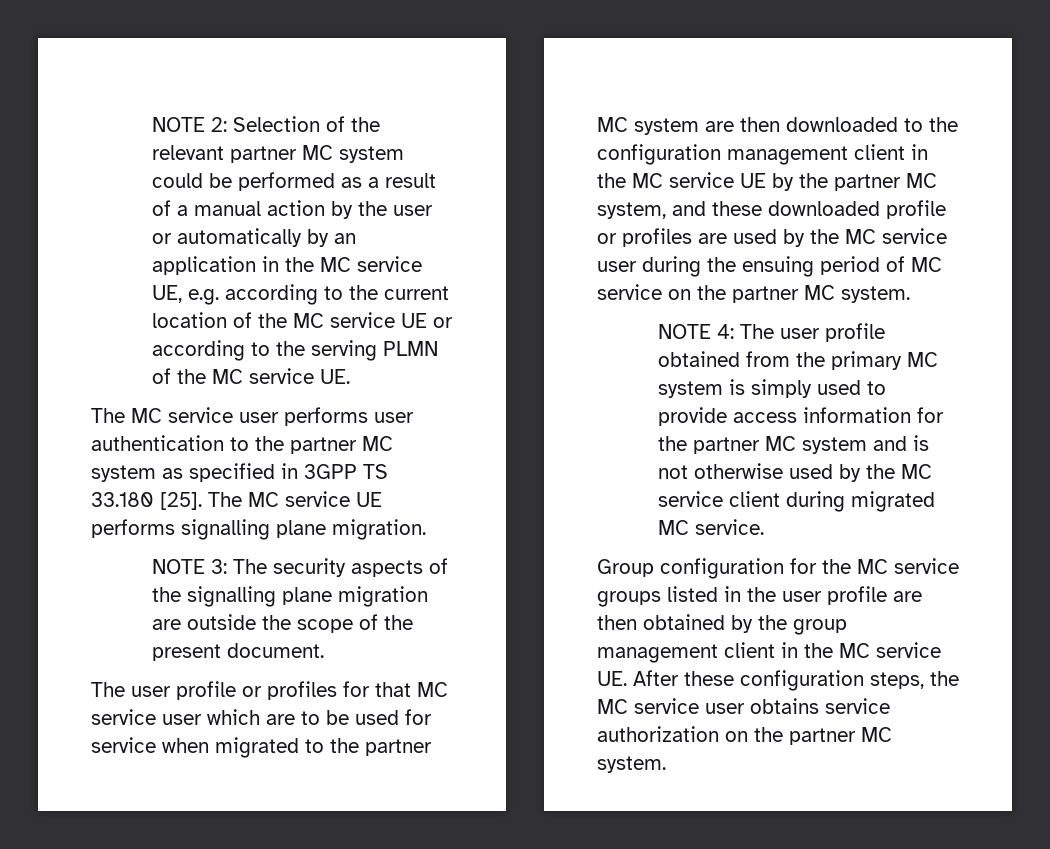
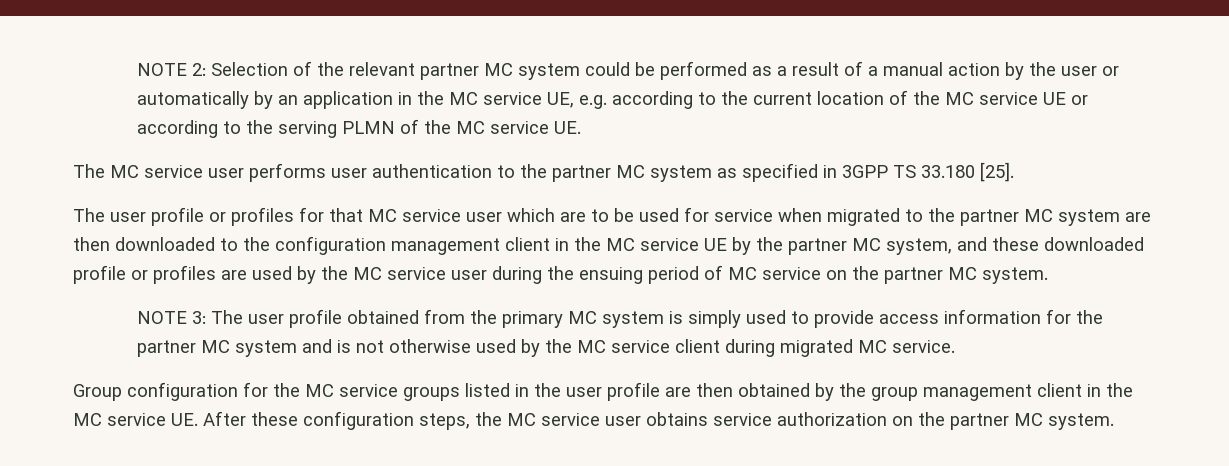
- The MC service UE performs signalling plane migration.
- NOTE 3: The security aspects of the signalling plane migration are outside the scope of the present document.
- NOTE 4: The user profile obtained from the primary MC system is simply used to provide access information for the partner MC system and is not otherwise used by the MC service client during migrated MC service.
+ NOTE 3: The user profile obtained from the primary MC system is simply used to provide access information for the partner MC system and is not otherwise used by the MC service client during migrated MC service.

